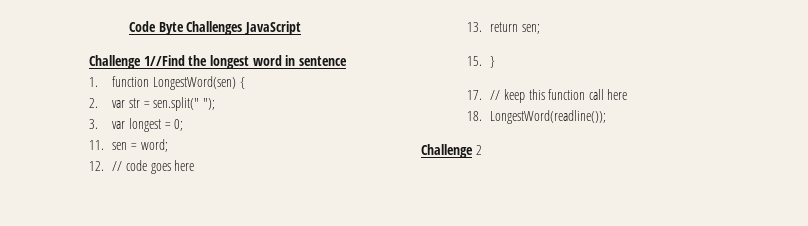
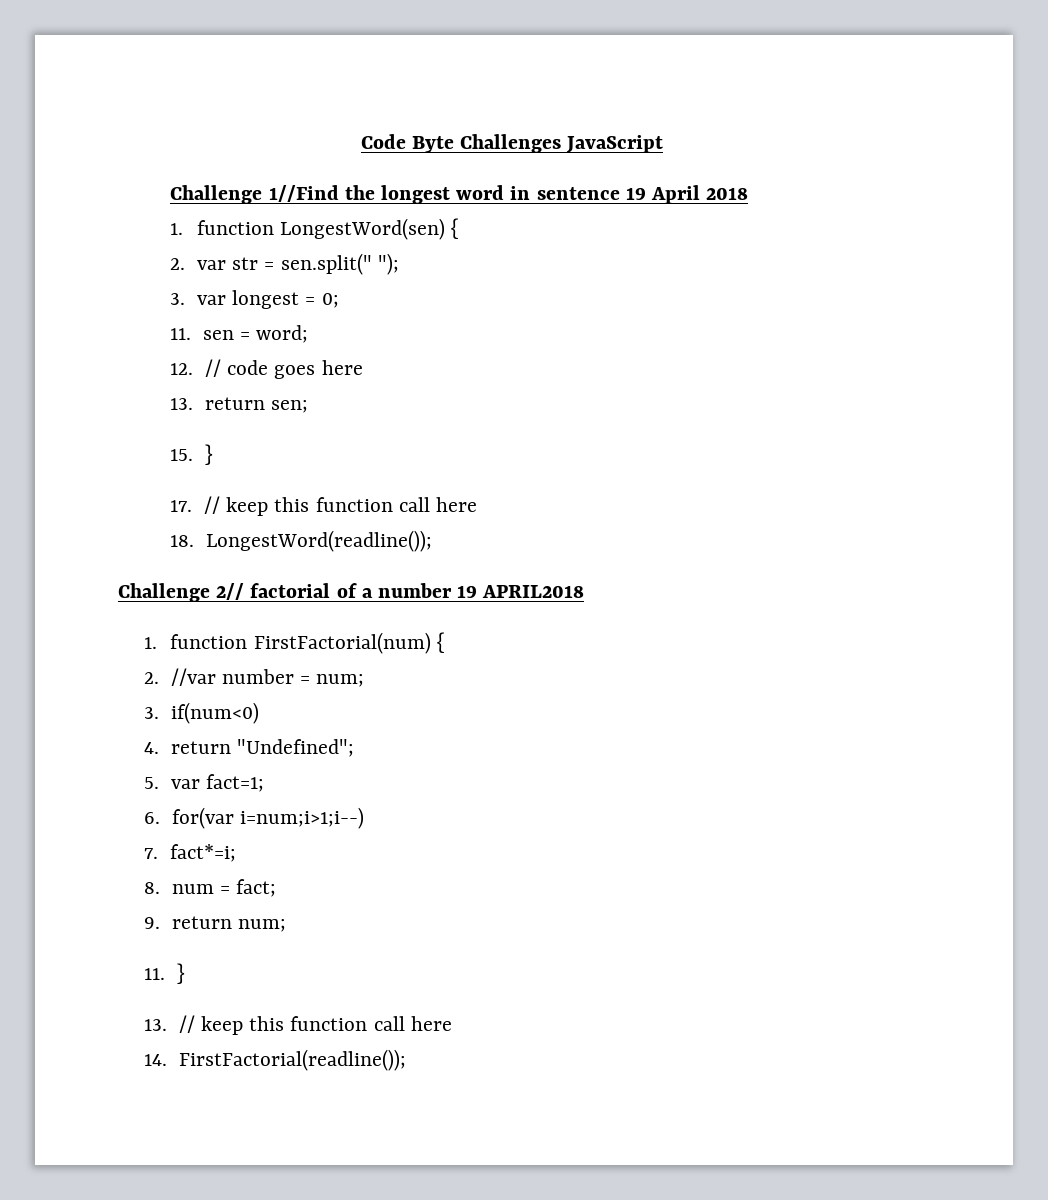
- Challenge 1//Find the longest word in sentence
+ Challenge 1//Find the longest word in sentence 19 April 2018
- Challenge 2
+ Challenge 2// factorial of a number 19 APRIL2018
+ 1. function FirstFactorial(num) {
+ 2. //var number = num;
+ 3. if(num<0)
+ 4. return "Undefined";
+ 5. var fact=1;
+ 6. for(var i=num;i>1;i--)
+ 7. fact*=i;
+ 8. num = fact;
+ 9. return num;
+ 11. }
+ 13. // keep this function call here
+ 14. FirstFactorial(readline());

